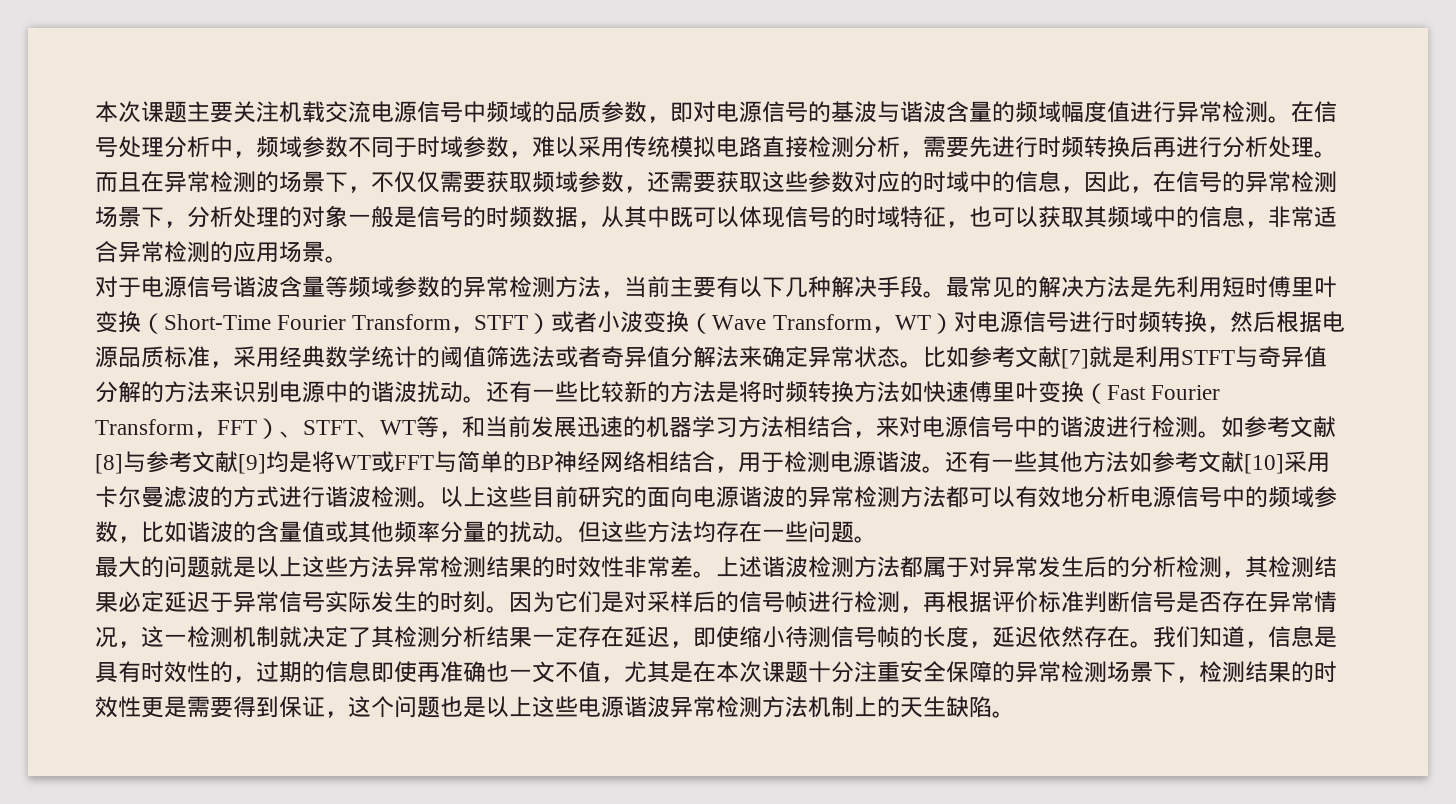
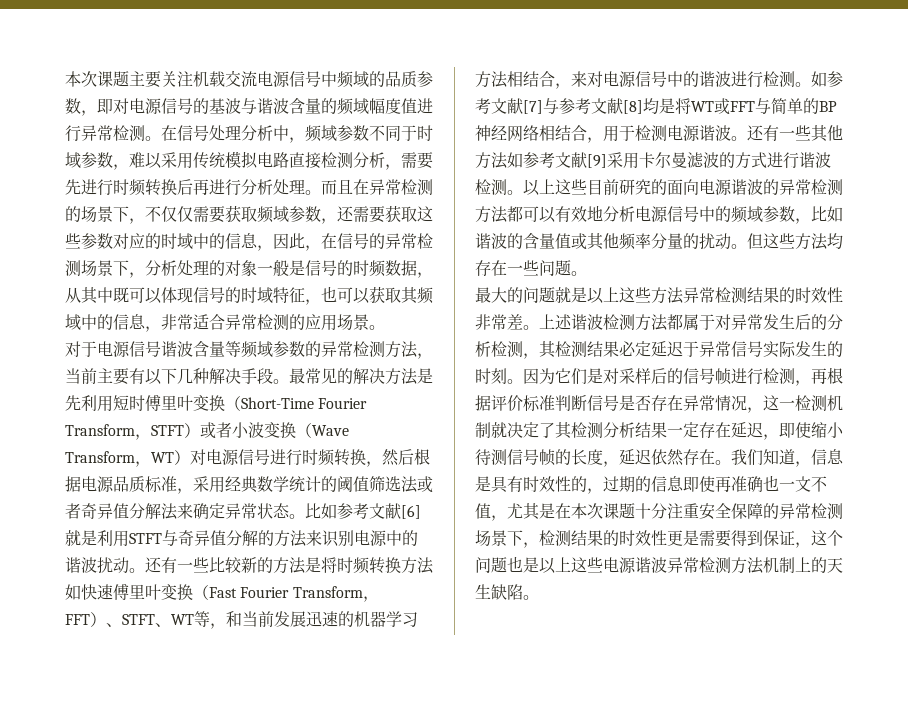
- 比如参考文献[7]就是利用STFT与奇异值分解的方法来识别电源中的谐波扰动。
+ 比如参考文献[6]就是利用STFT与奇异值分解的方法来识别电源中的谐波扰动。
- 如参考文献[8]与参考文献[9]均是将WT或FFT与简单的BP神经网络相结合，用于检测电源谐波。
+ 如参考文献[7]与参考文献[8]均是将WT或FFT与简单的BP神经网络相结合，用于检测电源谐波。
- 还有一些其他方法如参考文献[10]采用卡尔曼滤波的方式进行谐波检测。
+ 还有一些其他方法如参考文献[9]采用卡尔曼滤波的方式进行谐波检测。

